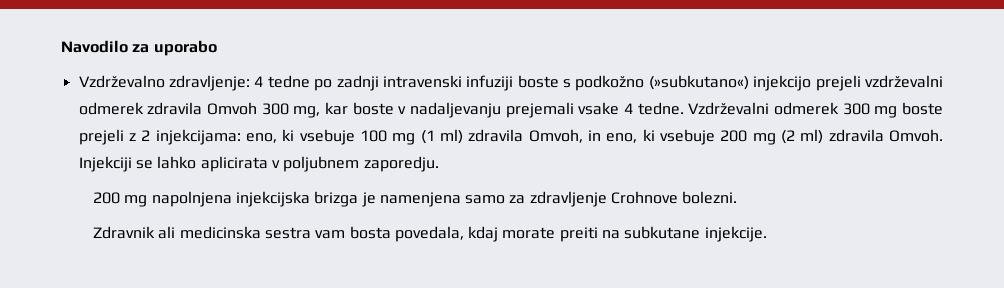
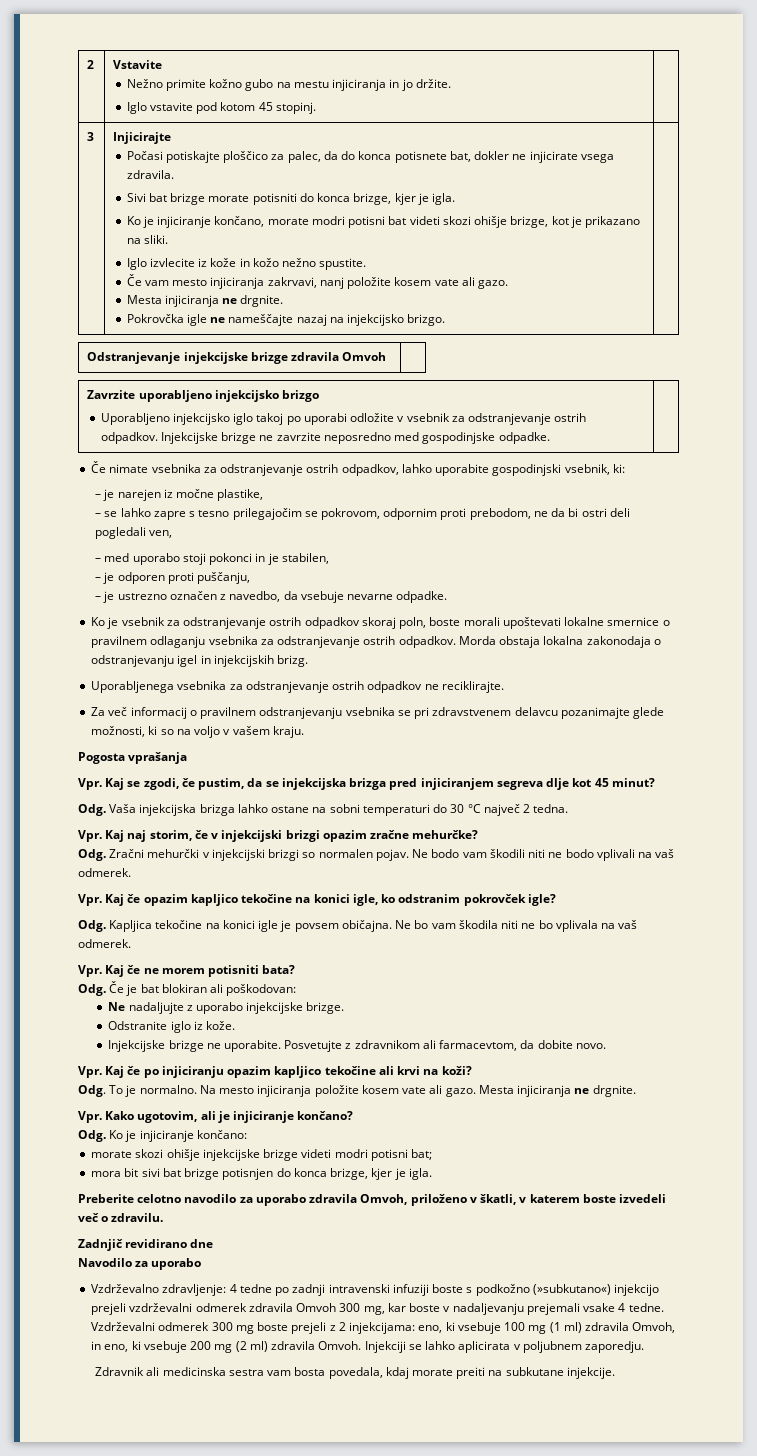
+ 2 | Vstavite
+ Nežno primite kožno gubo na mestu injiciranja in jo držite.
+ Iglo vstavite pod kotom 45 stopinj. |
+ 3 | Injicirajte
+ Počasi potiskajte ploščico za palec, da do konca potisnete bat, dokler ne injicirate vsega zdravila.
+ Sivi bat brizge morate potisniti do konca brizge, kjer je igla.
+ Ko je injiciranje končano, morate modri potisni bat videti skozi ohišje brizge, kot je prikazano na sliki.
+ Iglo izvlecite iz kože in kožo nežno spustite.
+ Če vam mesto injiciranja zakrvavi, nanj položite kosem vate ali gazo.
+ Mesta injiciranja ne drgnite.
+ Pokrovčka igle ne nameščajte nazaj na injekcijsko brizgo. |
+ Odstranjevanje injekcijske brizge zdravila Omvoh |
+ Zavrzite uporabljeno injekcijsko brizgo
+ Uporabljeno injekcijsko iglo takoj po uporabi odložite v vsebnik za odstranjevanje ostrih odpadkov. Injekcijske brizge ne zavrzite neposredno med gospodinjske odpadke. |
+ Če nimate vsebnika za odstranjevanje ostrih odpadkov, lahko uporabite gospodinjski vsebnik, ki:
+ – je narejen iz močne plastike,
+ – se lahko zapre s tesno prilegajočim se pokrovom, odpornim proti prebodom, ne da bi ostri deli pogledali ven,
+ – med uporabo stoji pokonci in je stabilen,
+ – je odporen proti puščanju,
+ – je ustrezno označen z navedbo, da vsebuje nevarne odpadke.
+ Ko je vsebnik za odstranjevanje ostrih odpadkov skoraj poln, boste morali upoštevati lokalne smernice o pravilnem odlaganju vsebnika za odstranjevanje ostrih odpadkov. Morda obstaja lokalna zakonodaja o odstranjevanju igel in injekcijskih brizg.
+ Uporabljenega vsebnika za odstranjevanje ostrih odpadkov ne reciklirajte.
+ Za več informacij o pravilnem odstranjevanju vsebnika se pri zdravstvenem delavcu pozanimajte glede možnosti, ki so na voljo v vašem kraju.
+ Pogosta vprašanja
+ Vpr. Kaj se zgodi, če pustim, da se injekcijska brizga pred injiciranjem segreva dlje kot 45 minut?
+ Odg. Vaša injekcijska brizga lahko ostane na sobni temperaturi do 30 °C največ 2 tedna.
+ Vpr. Kaj naj storim, če v injekcijski brizgi opazim zračne mehurčke?
+ Odg. Zračni mehurčki v injekcijski brizgi so normalen pojav. Ne bodo vam škodili niti ne bodo vplivali na vaš odmerek.
+ Vpr. Kaj če opazim kapljico tekočine na konici igle, ko odstranim pokrovček igle?
+ Odg. Kapljica tekočine na konici igle je povsem običajna. Ne bo vam škodila niti ne bo vplivala na vaš odmerek.
+ Vpr. Kaj če ne morem potisniti bata?
+ Odg. Če je bat blokiran ali poškodovan:
+ Ne nadaljujte z uporabo injekcijske brizge.
+ Odstranite iglo iz kože.
+ Injekcijske brizge ne uporabite. Posvetujte z zdravnikom ali farmacevtom, da dobite novo.
+ Vpr. Kaj če po injiciranju opazim kapljico tekočine ali krvi na koži?
+ Odg. To je normalno. Na mesto injiciranja položite kosem vate ali gazo. Mesta injiciranja ne drgnite.
+ Vpr. Kako ugotovim, ali je injiciranje končano?
+ Odg. Ko je injiciranje končano:
+ morate skozi ohišje injekcijske brizge videti modri potisni bat;
+ mora bit sivi bat brizge potisnjen do konca brizge, kjer je igla.
+ Preberite celotno navodilo za uporabo zdravila Omvoh, priloženo v škatli, v katerem boste izvedeli več o zdravilu.
+ Zadnjič revidirano dne
- 200 mg napolnjena injekcijska brizga je namenjena samo za zdravljenje Crohnove bolezni.

